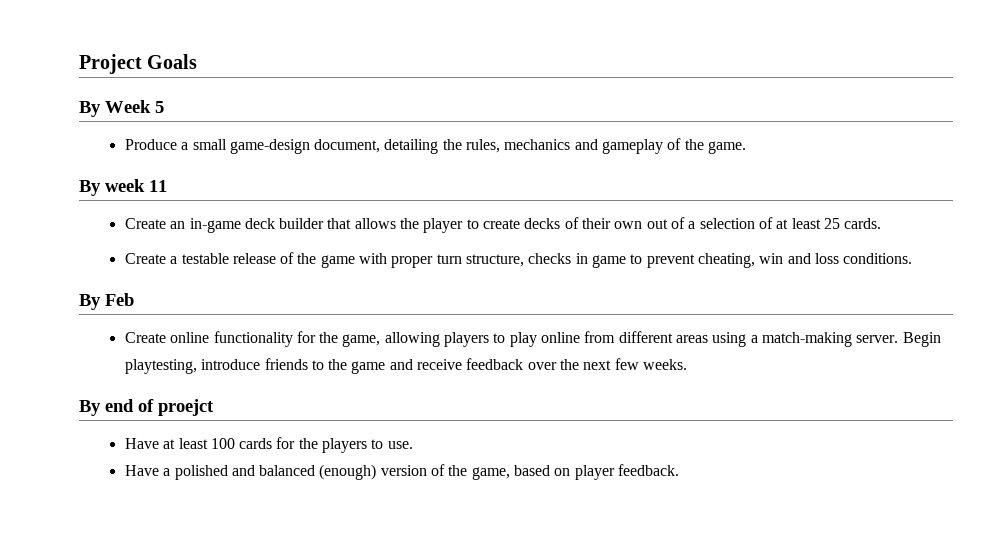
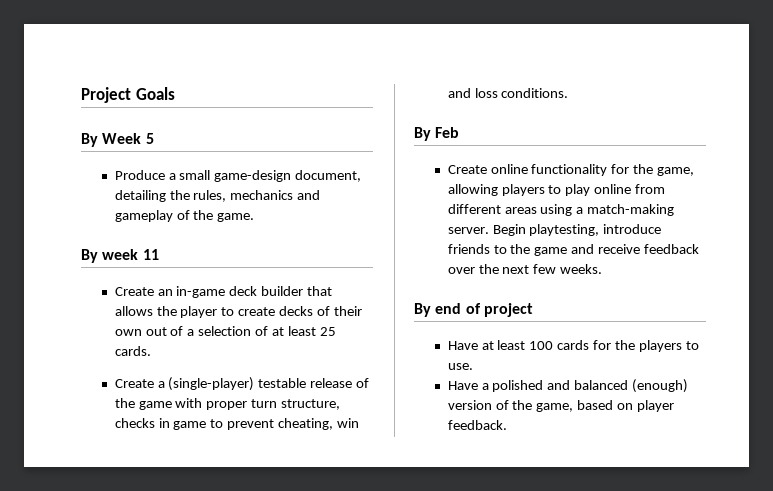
- Create a testable release of the game with proper turn structure, checks in game to prevent cheating, win and loss conditions.
+ Create a (single-player) testable release of the game with proper turn structure, checks in game to prevent cheating, win and loss conditions.
- By end of proejct
+ By end of project

